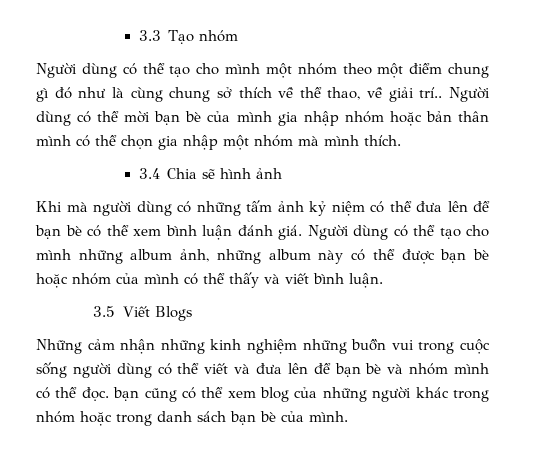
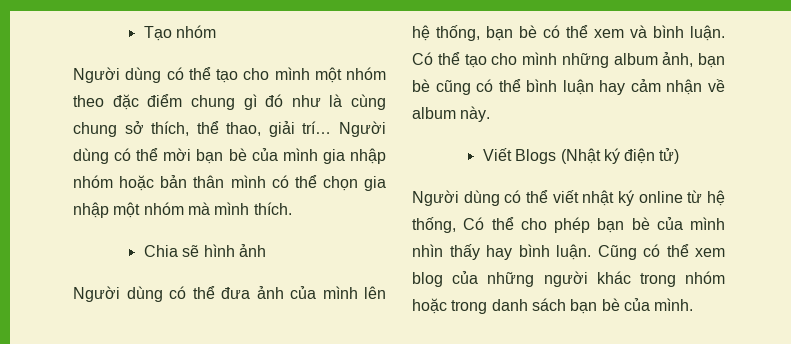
- 3.3 Tạo nhóm
+ Tạo nhóm
- Người dùng có thể tạo cho mình một nhóm theo một điểm chung gì đó như là cùng chung sở thích về thể thao, về giải trí..
+ Người dùng có thể tạo cho mình một nhóm theo đặc điểm chung gì đó như là cùng chung sở thích, thể thao, giải trí…
- 3.4 Chia sẽ hình ảnh
+ Chia sẽ hình ảnh
- Khi mà người dùng có những tấm ảnh kỷ niệm có thể đưa lên để bạn bè có thể xem bình luận đánh giá. Người dùng có thể tạo cho mình những album ảnh, những album này có thể được bạn bè hoặc nhóm của mình có thể thấy và viết bình luận.
- 3.5 Viết Blogs
- Những cảm nhận những kinh nghiệm những buồn vui trong cuộc sống người dùng có thể viết và đưa lên để bạn bè và nhóm mình có thể đọc. bạn cũng có thể xem blog của những người khác trong nhóm hoặc trong danh sách bạn bè của mình.
+ Người dùng có thể đưa ảnh của mình lên hệ thống, bạn bè có thể xem và bình luận. Có thể tạo cho mình những album ảnh, bạn bè cũng có thể bình luận hay cảm nhận về album này.
+ Viết Blogs (Nhật ký điện tử)
+ Người dùng có thể viết nhật ký online từ hệ thống, Có thể cho phép bạn bè của mình nhìn thấy hay bình luận. Cũng có thể xem blog của những người khác trong nhóm hoặc trong danh sách bạn bè của mình.

